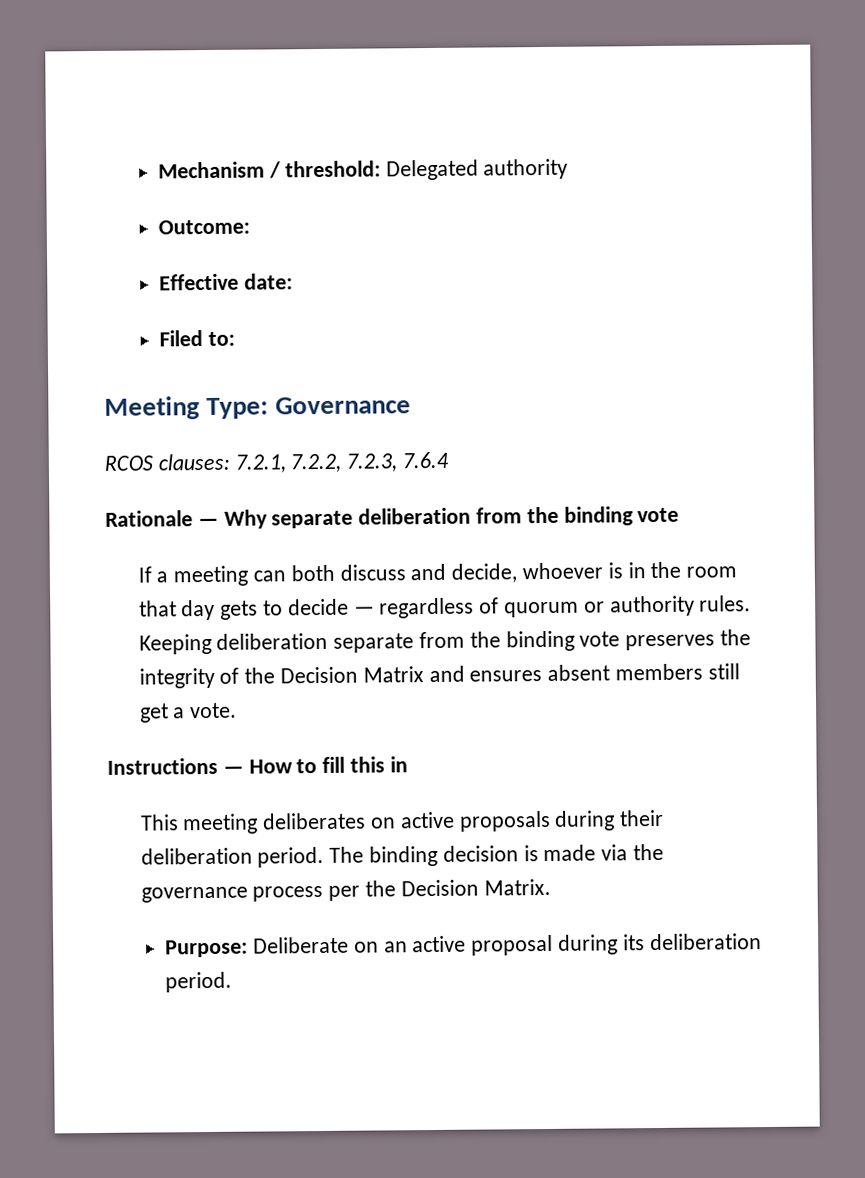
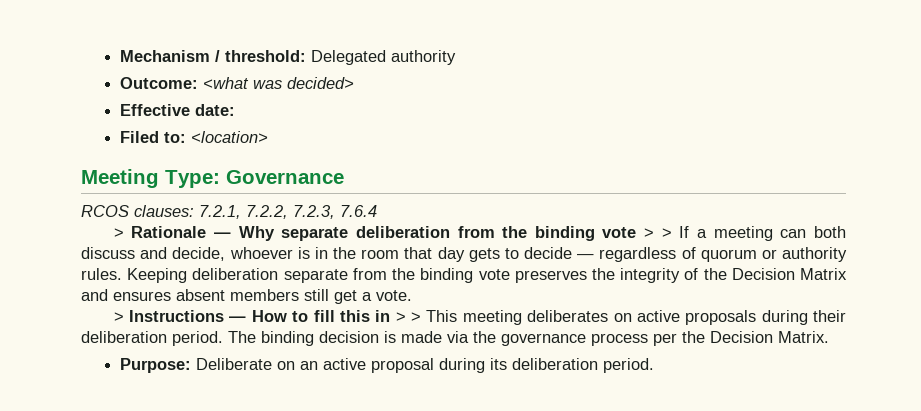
- Outcome:
+ Outcome: <what was decided>
- Filed to:
+ Filed to: <location>
- Rationale — Why separate deliberation from the binding vote
- If a meeting can both discuss and decide, whoever is in the room that day gets to decide — regardless of quorum or authority rules.
+ > Rationale — Why separate deliberation from the binding vote > > If a meeting can both discuss and decide, whoever is in the room that day gets to decide — regardless of quorum or authority rules.
- Instructions — How to fill this in
- This meeting deliberates on active proposals during their deliberation period.
+ > Instructions — How to fill this in > > This meeting deliberates on active proposals during their deliberation period.

